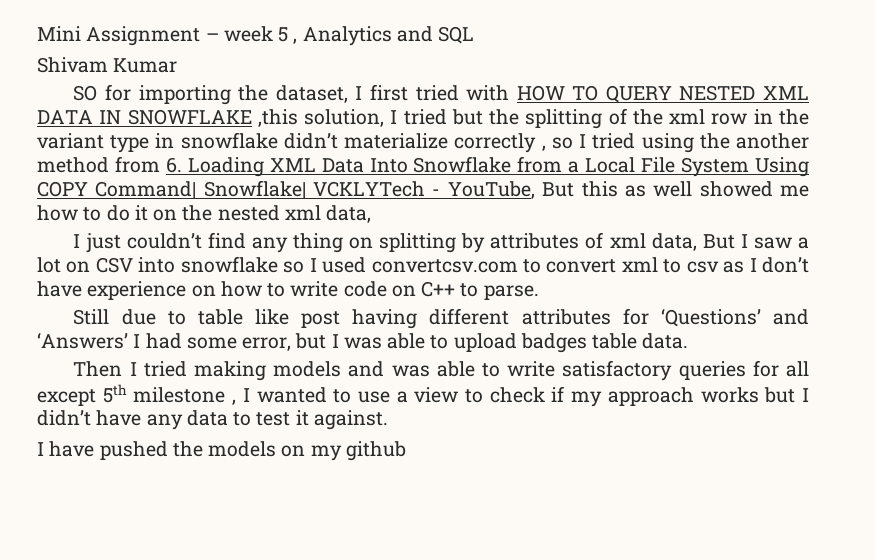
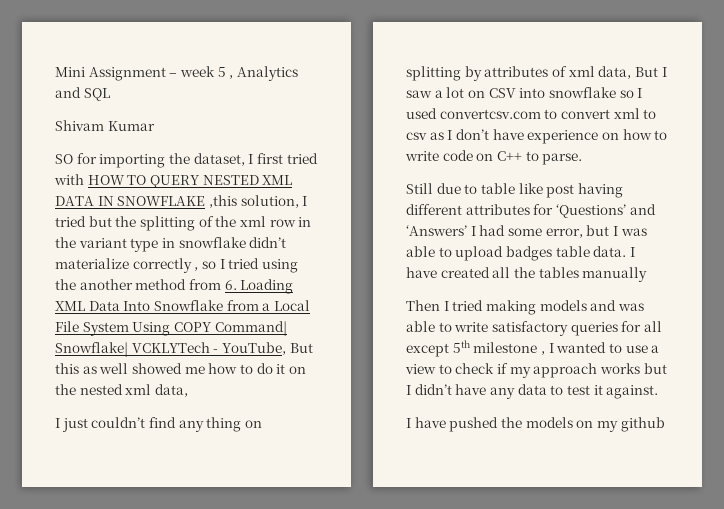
+ I have created all the tables manually

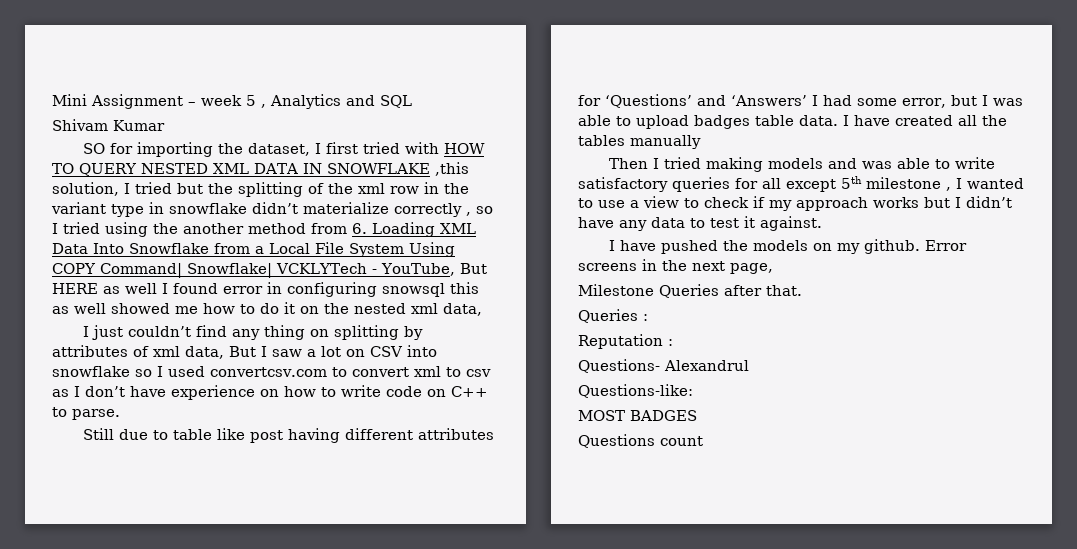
- SO for importing the dataset, I first tried with HOW TO QUERY NESTED XML DATA IN SNOWFLAKE ,this solution, I tried but the splitting of the xml row in the variant type in snowflake didn’t materialize correctly , so I tried using the another method from 6. Loading XML Data Into Snowflake from a Local File System Using COPY Command| Snowflake| VCKLYTech - YouTube, But this as well showed me how to do it on the nested xml data,
+ SO for importing the dataset, I first tried with HOW TO QUERY NESTED XML DATA IN SNOWFLAKE ,this solution, I tried but the splitting of the xml row in the variant type in snowflake didn’t materialize correctly , so I tried using the another method from 6. Loading XML Data Into Snowflake from a Local File System Using COPY Command| Snowflake| VCKLYTech - YouTube, But HERE as well I found error in configuring snowsql this as well showed me how to do it on the nested xml data,
- I have pushed the models on my github
+ I have pushed the models on my github. Error screens in the next page,
+ Milestone Queries after that.
+ Queries :
+ Reputation :
+ Questions- Alexandrul
+ Questions-like:
+ MOST BADGES
+ Questions count

